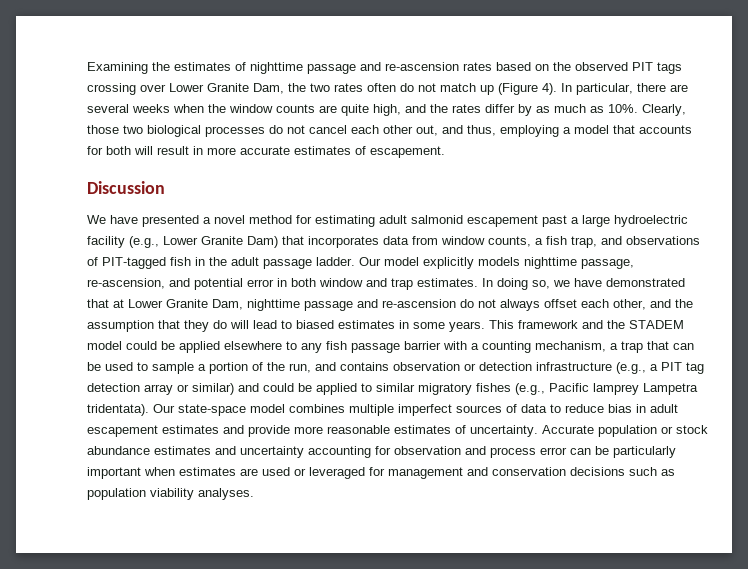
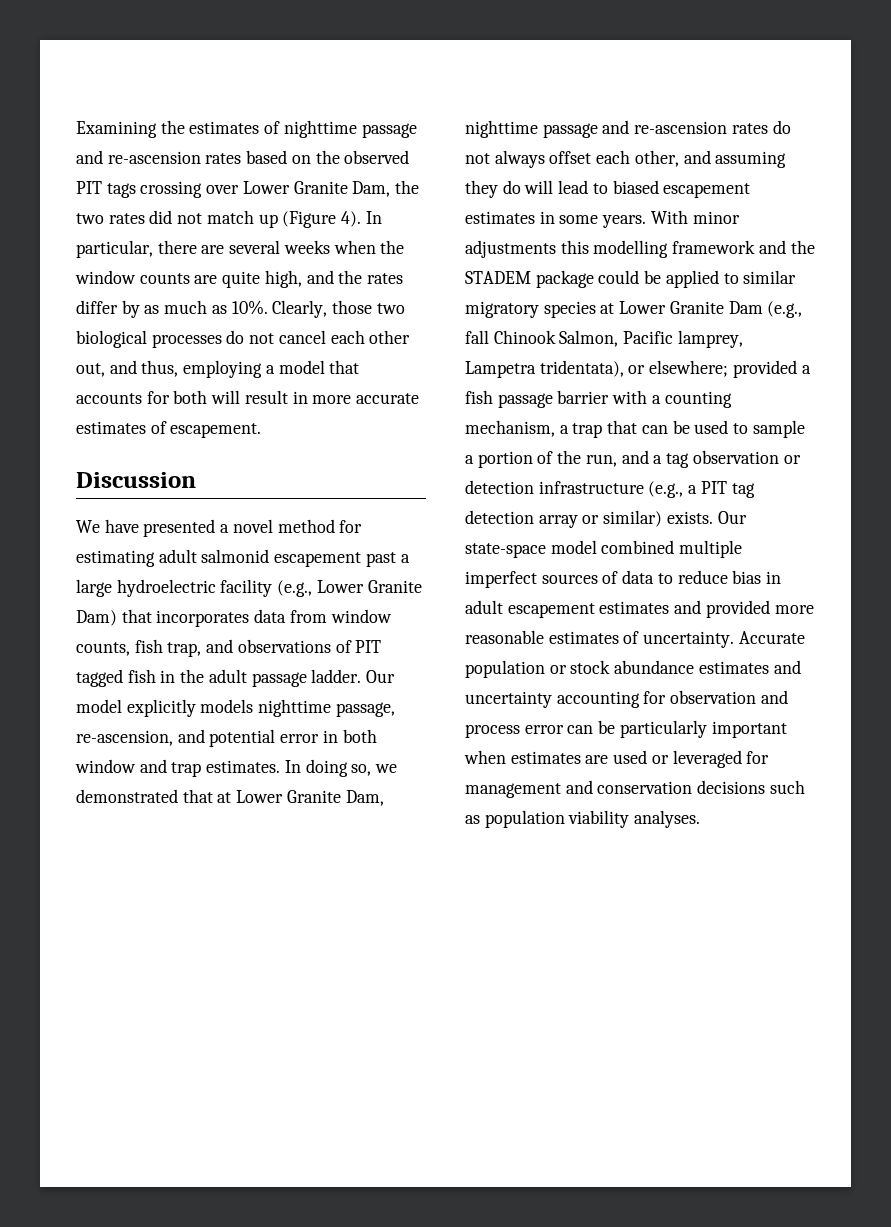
- Examining the estimates of nighttime passage and re-ascension rates based on the observed PIT tags crossing over Lower Granite Dam, the two rates often do not match up (Figure 4).
+ Examining the estimates of nighttime passage and re-ascension rates based on the observed PIT tags crossing over Lower Granite Dam, the two rates did not match up (Figure 4).
- We have presented a novel method for estimating adult salmonid escapement past a large hydroelectric facility (e.g., Lower Granite Dam) that incorporates data from window counts, a fish trap, and observations of PIT-tagged fish in the adult passage ladder.
+ We have presented a novel method for estimating adult salmonid escapement past a large hydroelectric facility (e.g., Lower Granite Dam) that incorporates data from window counts, fish trap, and observations of PIT tagged fish in the adult passage ladder.
- In doing so, we have demonstrated that at Lower Granite Dam, nighttime passage and re-ascension do not always offset each other, and the assumption that they do will lead to biased estimates in some years.
+ In doing so, we demonstrated that at Lower Granite Dam, nighttime passage and re-ascension rates do not always offset each other, and assuming they do will lead to biased escapement estimates in some years.
- This framework and the STADEM model could be applied elsewhere to any fish passage barrier with a counting mechanism, a trap that can be used to sample a portion of the run, and contains observation or detection infrastructure (e.g., a PIT tag detection array or similar) and could be applied to similar migratory fishes (e.g., Pacific lamprey Lampetra tridentata).
+ With minor adjustments this modelling framework and the STADEM package could be applied to similar migratory species at Lower Granite Dam (e.g., fall Chinook Salmon, Pacific lamprey, Lampetra tridentata), or elsewhere; provided a fish passage barrier with a counting mechanism, a trap that can be used to sample a portion of the run, and a tag observation or detection infrastructure (e.g., a PIT tag detection array or similar) exists.
- Our state-space model combines multiple imperfect sources of data to reduce bias in adult escapement estimates and provide more reasonable estimates of uncertainty.
+ Our state-space model combined multiple imperfect sources of data to reduce bias in adult escapement estimates and provided more reasonable estimates of uncertainty.

